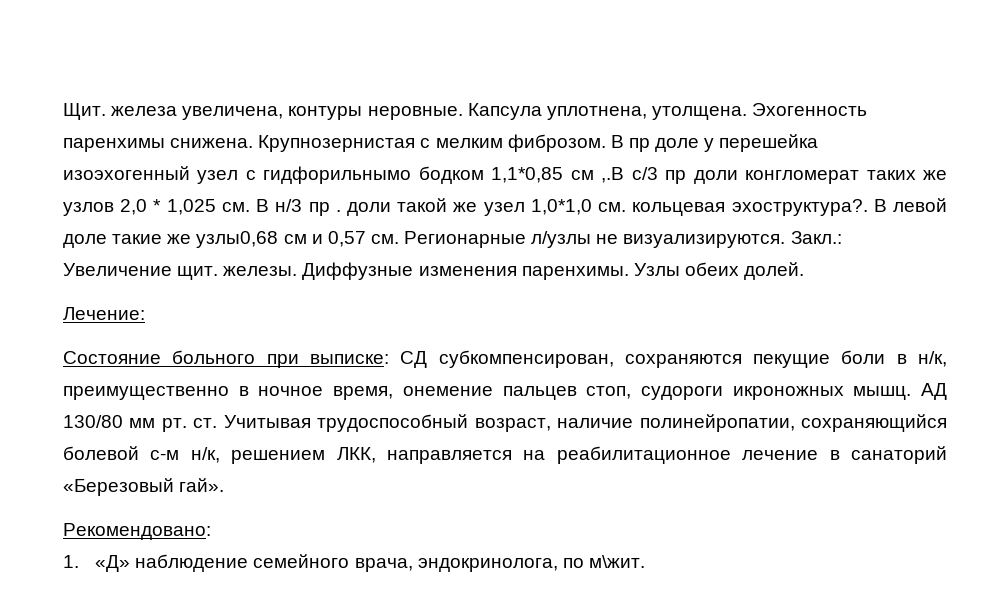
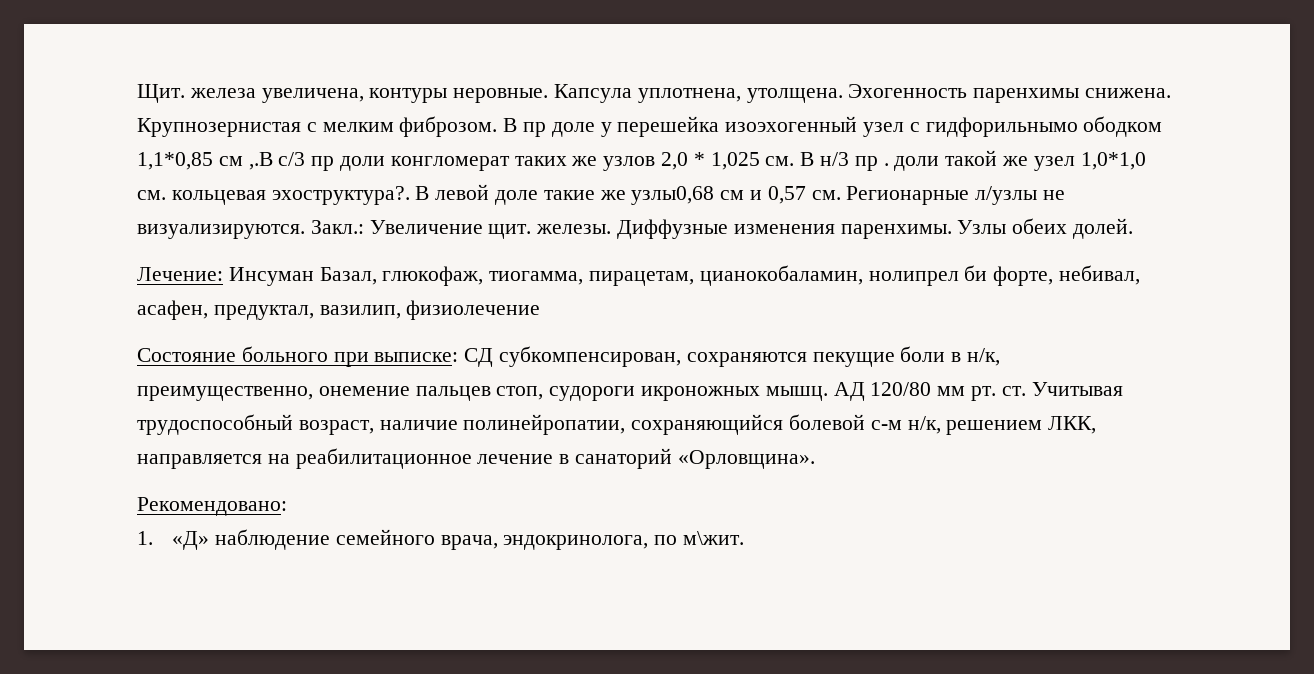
- В пр доле у перешейка изоэхогенный узел с гидфорильнымо бодком 1,1*0,85 см ,.В с/3 пр доли конгломерат таких же узлов 2,0 * 1,025 см. В н/3 пр . доли такой же узел 1,0*1,0 см. кольцевая эхоструктура?.
+ В пр доле у перешейка изоэхогенный узел с гидфорильнымо ободком 1,1*0,85 см ,.В с/3 пр доли конгломерат таких же узлов 2,0 * 1,025 см. В н/3 пр . доли такой же узел 1,0*1,0 см. кольцевая эхоструктура?.
- Лечение:
+ Лечение: Инсуман Базал, глюкофаж, тиогамма, пирацетам, цианокобаламин, нолипрел би форте, небивал, асафен, предуктал, вазилип, физиолечение
- Состояние больного при выписке: СД субкомпенсирован, сохраняются пекущие боли в н/к, преимущественно в ночное время, онемение пальцев стоп, судороги икроножных мышц.
+ Состояние больного при выписке: СД субкомпенсирован, сохраняются пекущие боли в н/к, преимущественно, онемение пальцев стоп, судороги икроножных мышц.
- АД 130/80 мм рт. ст. Учитывая трудоспособный возраст, наличие полинейропатии, сохраняющийся болевой с-м н/к, решением ЛКК, направляется на реабилитационное лечение в санаторий «Березовый гай».
+ АД 120/80 мм рт. ст. Учитывая трудоспособный возраст, наличие полинейропатии, сохраняющийся болевой с-м н/к, решением ЛКК, направляется на реабилитационное лечение в санаторий «Орловщина».

